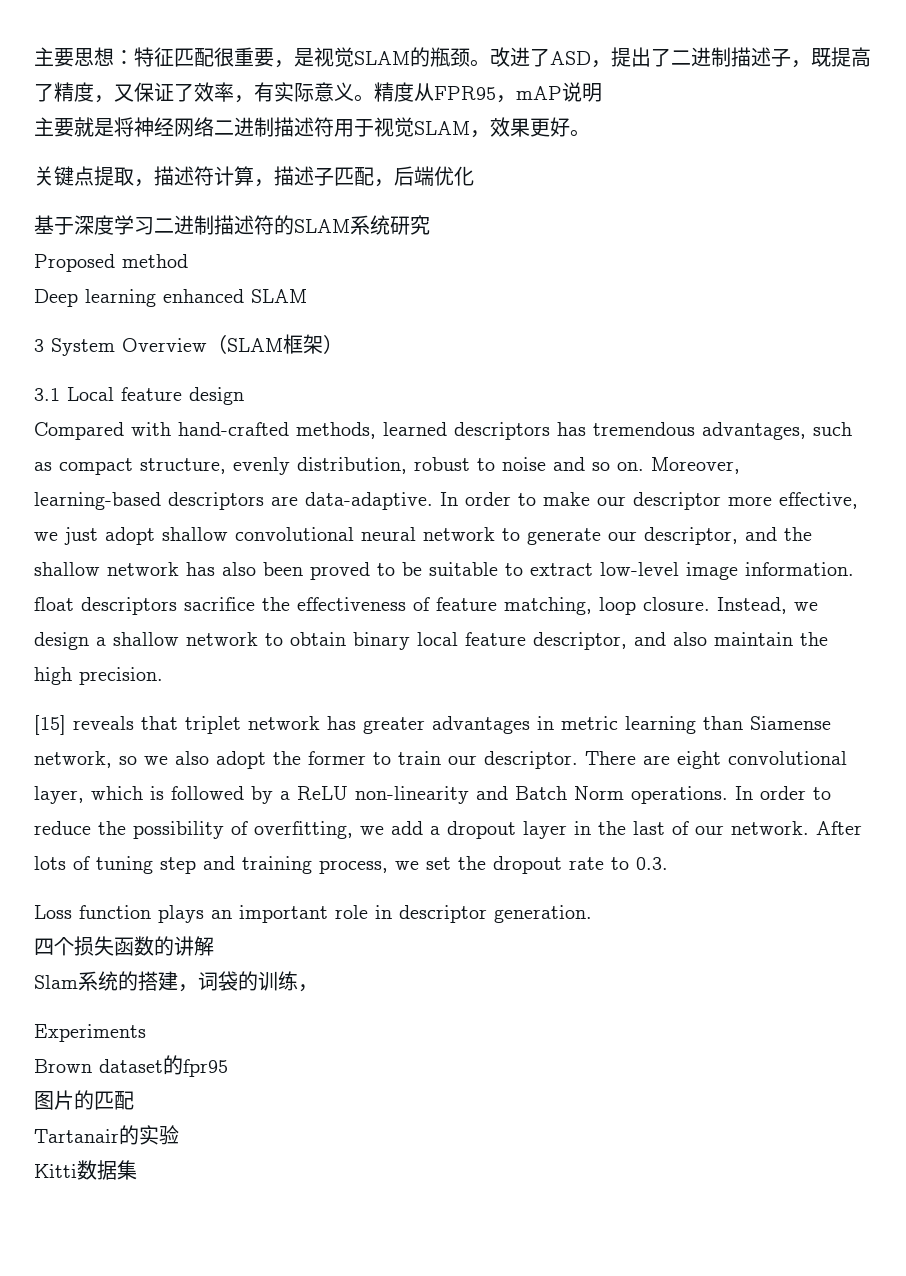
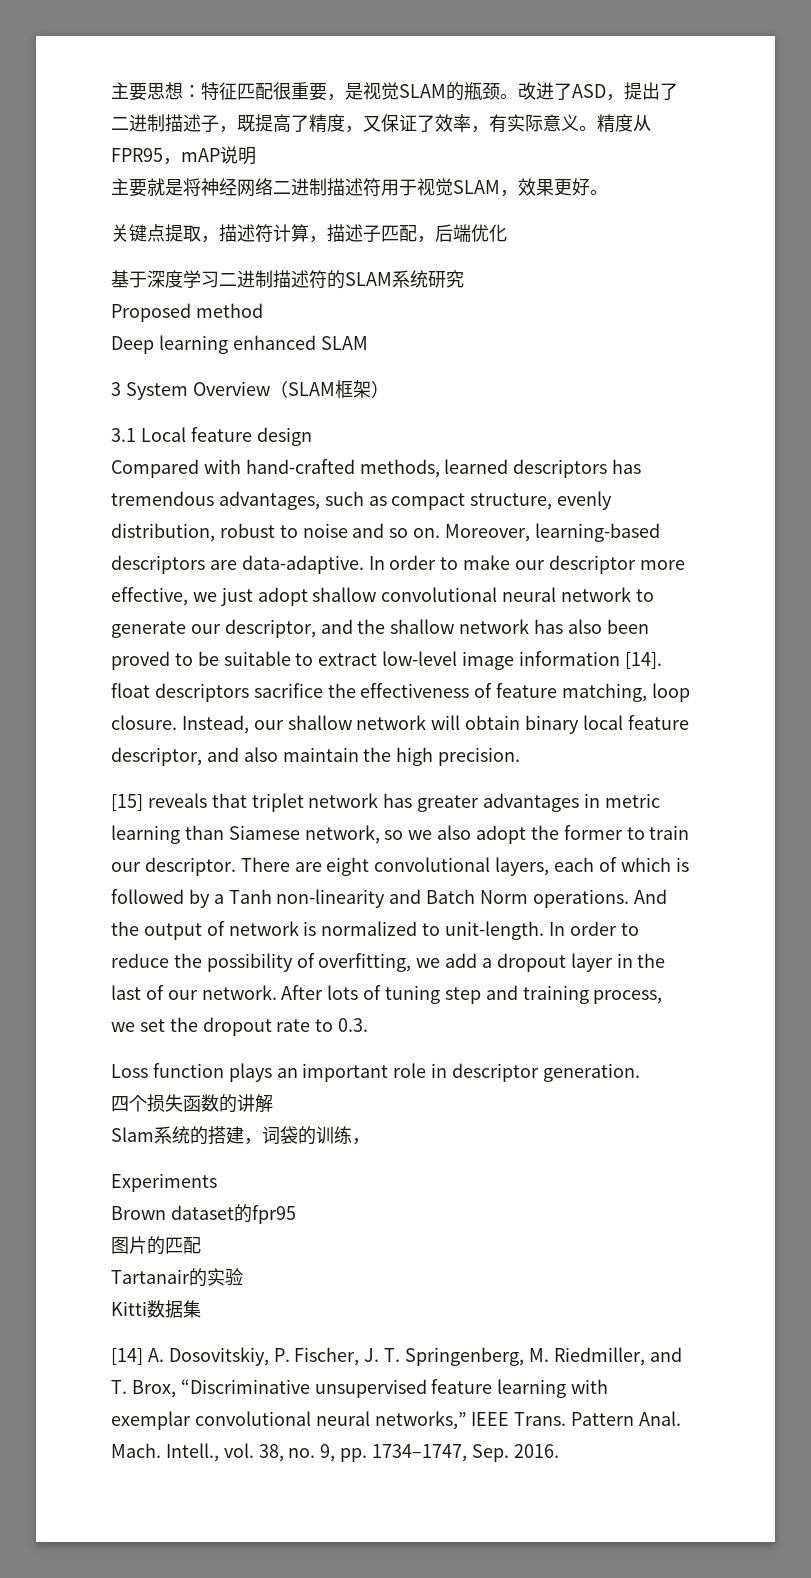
- In order to make our descriptor more effective, we just adopt shallow convolutional neural network to generate our descriptor, and the shallow network has also been proved to be suitable to extract low-level image information. float descriptors sacrifice the effectiveness of feature matching, loop closure.
+ In order to make our descriptor more effective, we just adopt shallow convolutional neural network to generate our descriptor, and the shallow network has also been proved to be suitable to extract low-level image information [14]. float descriptors sacrifice the effectiveness of feature matching, loop closure.
- Instead, we design a shallow network to obtain binary local feature descriptor, and also maintain the high precision.
+ Instead, our shallow network will obtain binary local feature descriptor, and also maintain the high precision.
- [15] reveals that triplet network has greater advantages in metric learning than Siamense network, so we also adopt the former to train our descriptor.
+ [15] reveals that triplet network has greater advantages in metric learning than Siamese network, so we also adopt the former to train our descriptor.
- There are eight convolutional layer, which is followed by a ReLU non-linearity and Batch Norm operations.
+ There are eight convolutional layers, each of which is followed by a Tanh non-linearity and Batch Norm operations.
+ And the output of network is normalized to unit-length.
+ [14] A. Dosovitskiy, P. Fischer, J. T. Springenberg, M. Riedmiller, and T. Brox, “Discriminative unsupervised feature learning with exemplar convolutional neural networks,” IEEE Trans. Pattern Anal. Mach. Intell., vol. 38, no. 9, pp. 1734–1747, Sep. 2016.

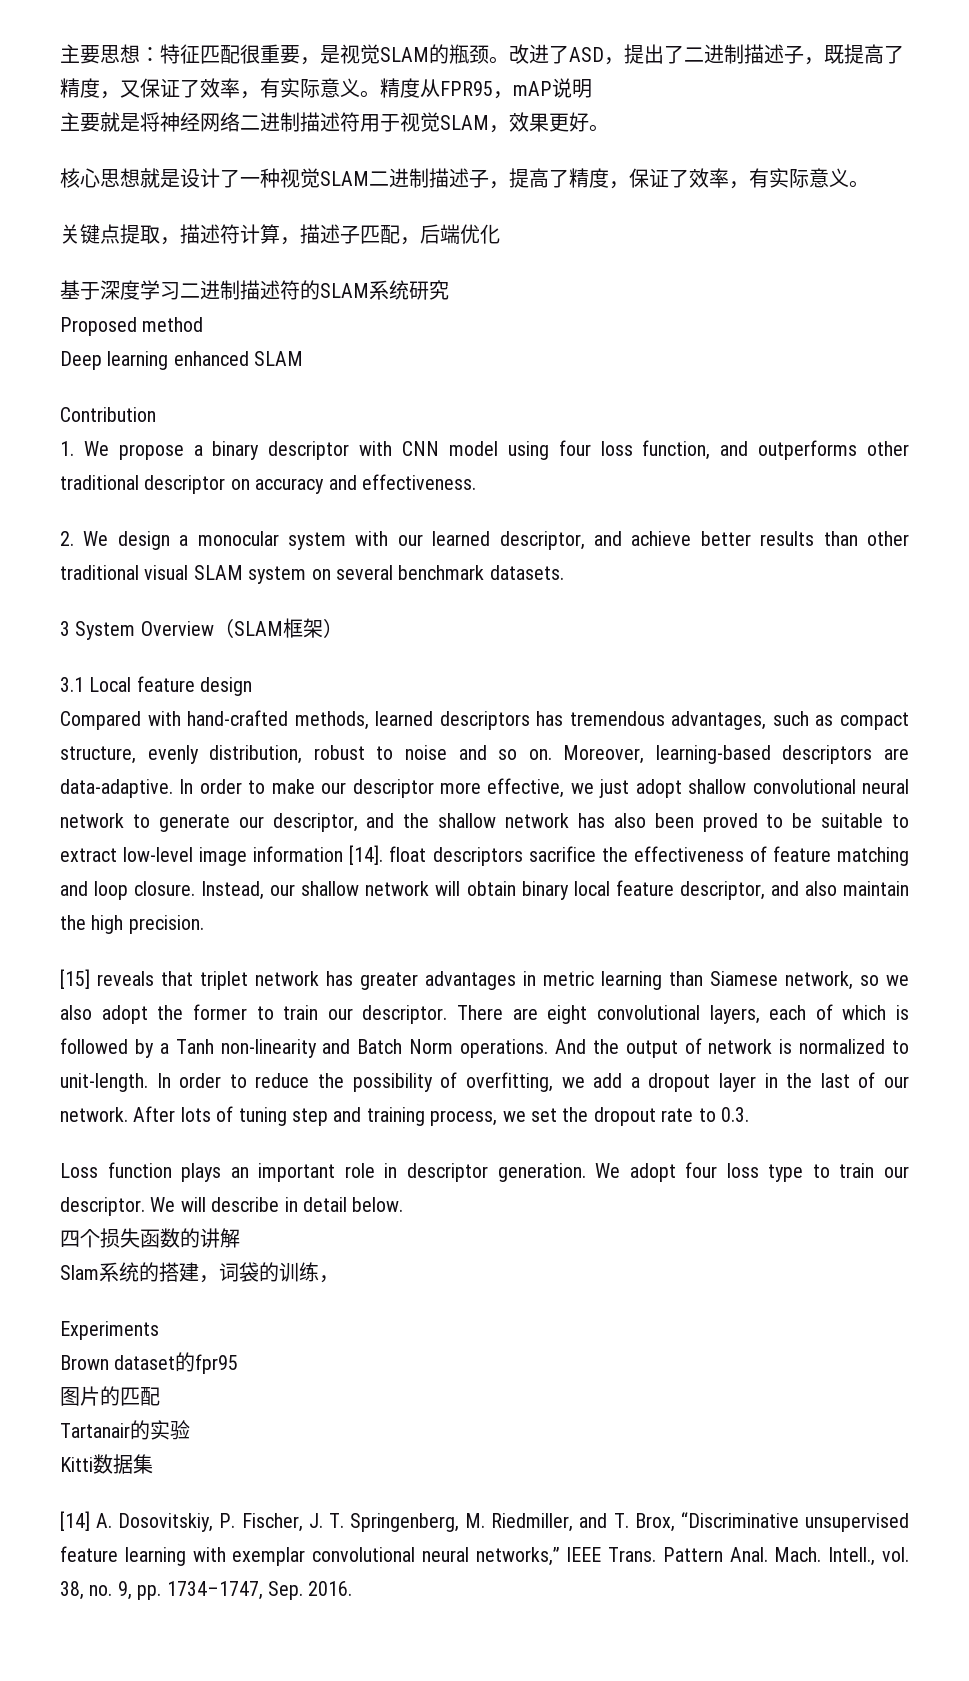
+ 核心思想就是设计了一种视觉SLAM二进制描述子，提高了精度，保证了效率，有实际意义。
+ Contribution
+ 1. We propose a binary descriptor with CNN model using four loss function, and outperforms other traditional descriptor on accuracy and effectiveness.
+ 2. We design a monocular system with our learned descriptor, and achieve better results than other traditional visual SLAM system on several benchmark datasets.
- In order to make our descriptor more effective, we just adopt shallow convolutional neural network to generate our descriptor, and the shallow network has also been proved to be suitable to extract low-level image information [14]. float descriptors sacrifice the effectiveness of feature matching, loop closure.
+ In order to make our descriptor more effective, we just adopt shallow convolutional neural network to generate our descriptor, and the shallow network has also been proved to be suitable to extract low-level image information [14]. float descriptors sacrifice the effectiveness of feature matching and loop closure.
+ We adopt four loss type to train our descriptor. We will describe in detail below.

